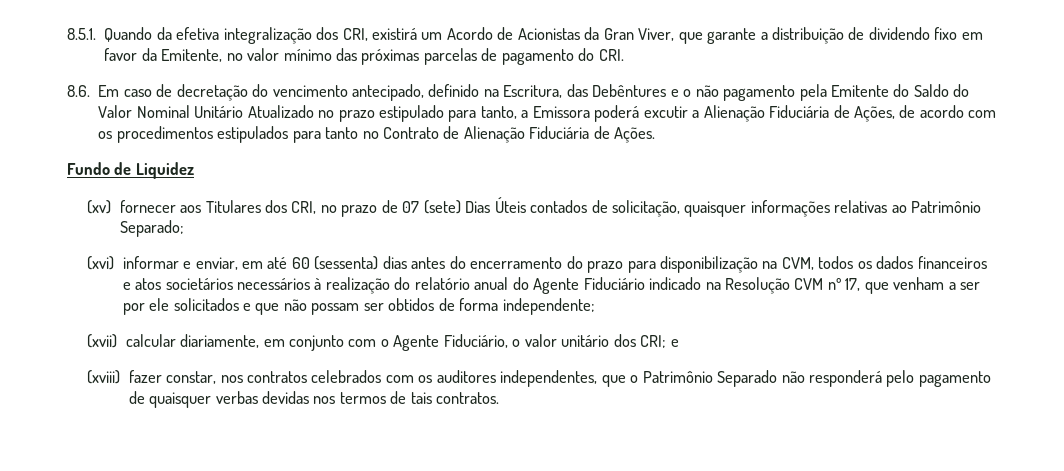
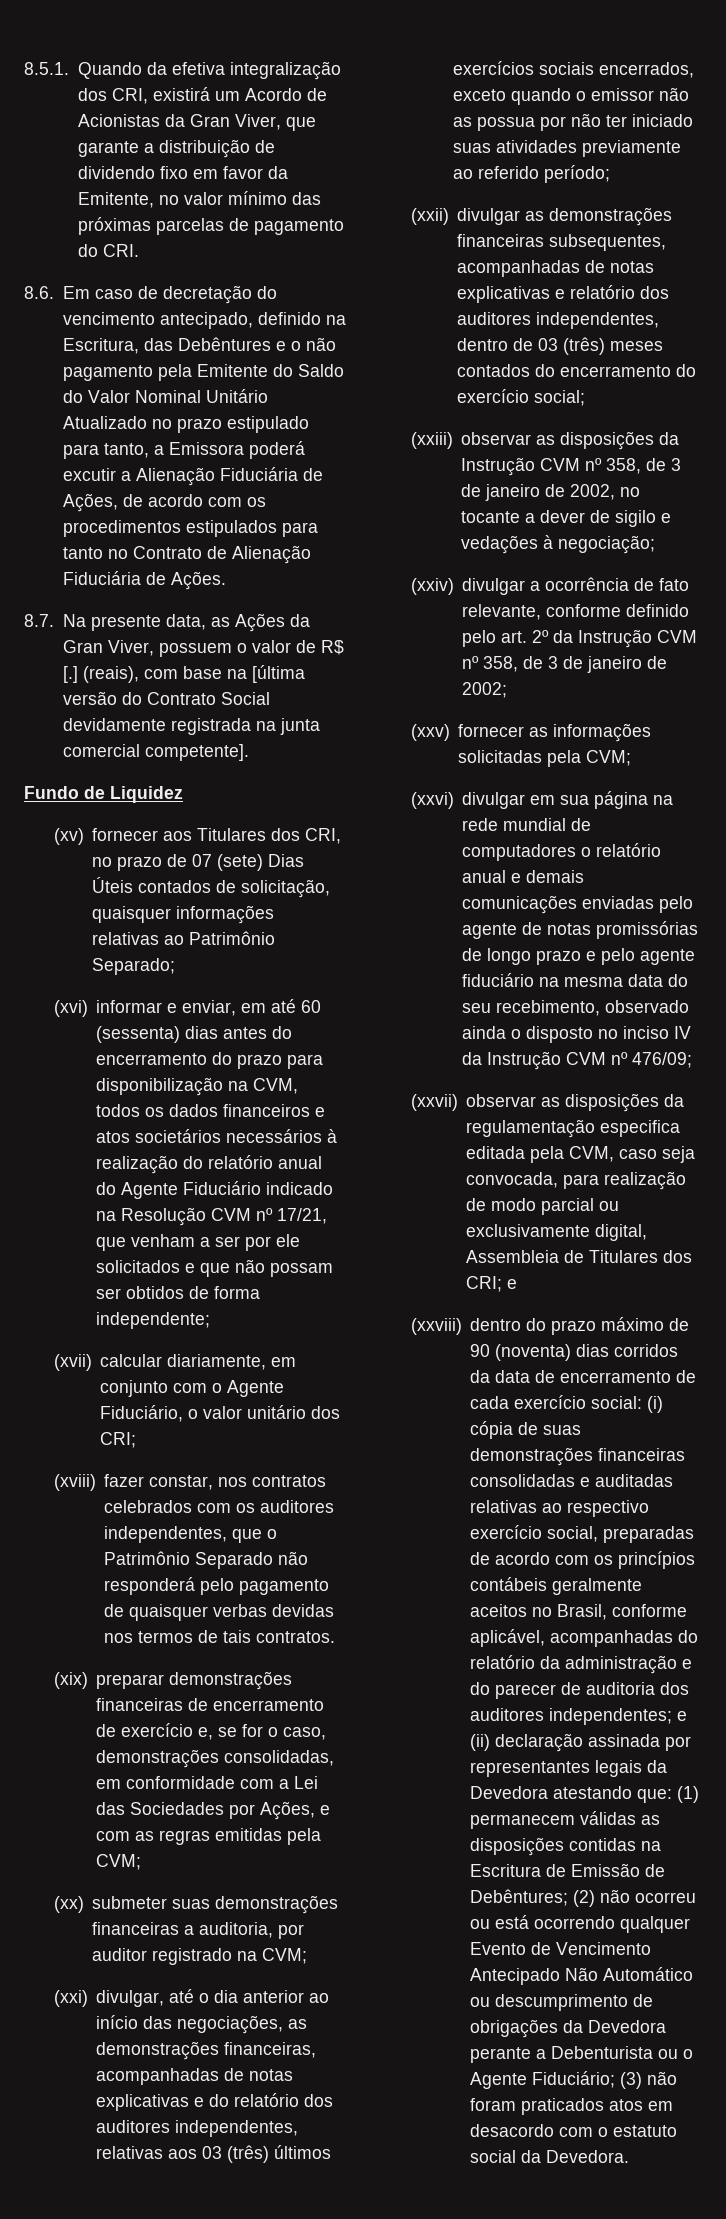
+ 8.7. Na presente data, as Ações da Gran Viver, possuem o valor de R$ [.] (reais), com base na [última versão do Contrato Social devidamente registrada na junta comercial competente].
- (xvi) informar e enviar, em até 60 (sessenta) dias antes do encerramento do prazo para disponibilização na CVM, todos os dados financeiros e atos societários necessários à realização do relatório anual do Agente Fiduciário indicado na Resolução CVM nº 17, que venham a ser por ele solicitados e que não possam ser obtidos de forma independente;
+ (xvi) informar e enviar, em até 60 (sessenta) dias antes do encerramento do prazo para disponibilização na CVM, todos os dados financeiros e atos societários necessários à realização do relatório anual do Agente Fiduciário indicado na Resolução CVM nº 17/21, que venham a ser por ele solicitados e que não possam ser obtidos de forma independente;
- (xvii) calcular diariamente, em conjunto com o Agente Fiduciário, o valor unitário dos CRI; e
+ (xvii) calcular diariamente, em conjunto com o Agente Fiduciário, o valor unitário dos CRI;
+ (xix) preparar demonstrações financeiras de encerramento de exercício e, se for o caso, demonstrações consolidadas, em conformidade com a Lei das Sociedades por Ações, e com as regras emitidas pela CVM;
+ (xx) submeter suas demonstrações financeiras a auditoria, por auditor registrado na CVM;
+ (xxi) divulgar, até o dia anterior ao início das negociações, as demonstrações financeiras, acompanhadas de notas explicativas e do relatório dos auditores independentes, relativas aos 03 (três) últimos exercícios sociais encerrados, exceto quando o emissor não as possua por não ter iniciado suas atividades previamente ao referido período;
+ (xxii) divulgar as demonstrações financeiras subsequentes, acompanhadas de notas explicativas e relatório dos auditores independentes, dentro de 03 (três) meses contados do encerramento do exercício social;
+ (xxiii) observar as disposições da Instrução CVM nº 358, de 3 de janeiro de 2002, no tocante a dever de sigilo e vedações à negociação;
+ (xxiv) divulgar a ocorrência de fato relevante, conforme definido pelo art. 2º da Instrução CVM nº 358, de 3 de janeiro de 2002;
+ (xxv) fornecer as informações solicitadas pela CVM;
+ (xxvi) divulgar em sua página na rede mundial de computadores o relatório anual e demais comunicações enviadas pelo agente de notas promissórias de longo prazo e pelo agente fiduciário na mesma data do seu recebimento, observado ainda o disposto no inciso IV da Instrução CVM nº 476/09;
+ (xxvii) observar as disposições da regulamentação especifica editada pela CVM, caso seja convocada, para realização de modo parcial ou exclusivamente digital, Assembleia de Titulares dos CRI; e
+ (xxviii) dentro do prazo máximo de 90 (noventa) dias corridos da data de encerramento de cada exercício social: (i) cópia de suas demonstrações financeiras consolidadas e auditadas relativas ao respectivo exercício social, preparadas de acordo com os princípios contábeis geralmente aceitos no Brasil, conforme aplicável, acompanhadas do relatório da administração e do parecer de auditoria dos auditores independentes; e (ii) declaração assinada por representantes legais da Devedora atestando que: (1) permanecem válidas as disposições contidas na Escritura de Emissão de Debêntures; (2) não ocorreu ou está ocorrendo qualquer Evento de Vencimento Antecipado Não Automático ou descumprimento de obrigações da Devedora perante a Debenturista ou o Agente Fiduciário; (3) não foram praticados atos em desacordo com o estatuto social da Devedora.

